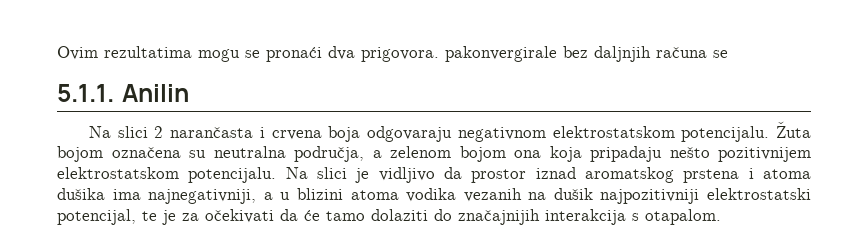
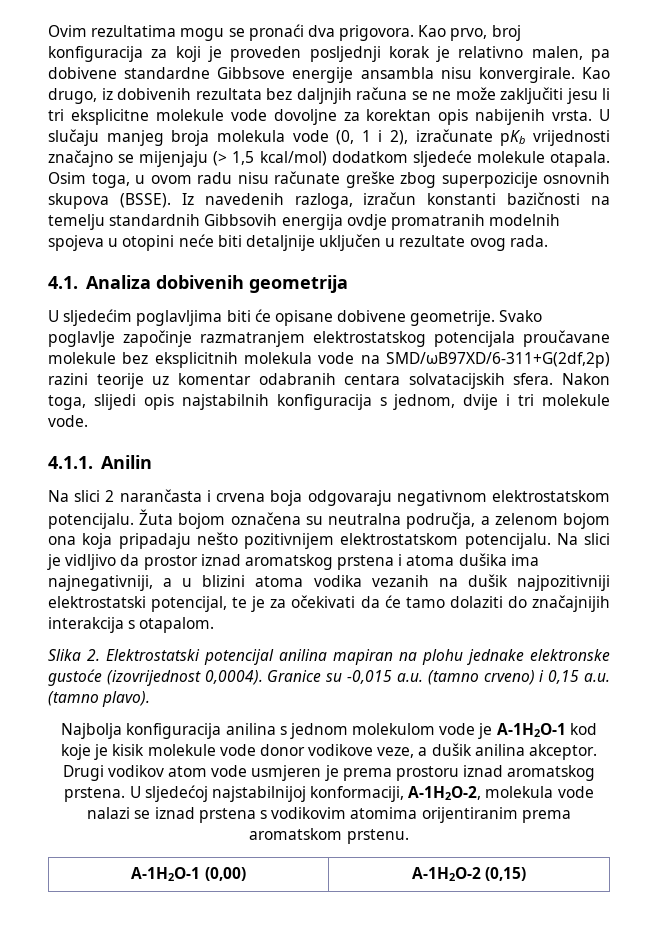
- Ovim rezultatima mogu se pronaći dva prigovora. pakonvergirale bez daljnjih računa se
- 5.1.1. Anilin
+ Ovim rezultatima mogu se pronaći dva prigovora. Kao prvo, broj konfiguracija za koji je proveden posljednji korak je relativno malen, pa dobivene standardne Gibbsove energije ansambla nisu konvergirale. Kao drugo, iz dobivenih rezultata bez daljnjih računa se ne može zaključiti jesu li tri eksplicitne molekule vode dovoljne za korektan opis nabijenih vrsta. U slučaju manjeg broja molekula vode (0, 1 i 2), izračunate pKb vrijednosti značajno se mijenjaju (> 1,5 kcal/mol) dodatkom sljedeće molekule otapala. Osim toga, u ovom radu nisu računate greške zbog superpozicije osnovnih skupova (BSSE). Iz navedenih razloga, izračun konstanti bazičnosti na temelju standardnih Gibbsovih energija ovdje promatranih modelnih spojeva u otopini neće biti detaljnije uključen u rezultate ovog rada.
+ 4.1. Analiza dobivenih geometrija
+ U sljedećim poglavljima biti će opisane dobivene geometrije. Svako poglavlje započinje razmatranjem elektrostatskog potencijala proučavane molekule bez eksplicitnih molekula vode na SMD/ωB97XD/6-311+G(2df,2p) razini teorije uz komentar odabranih centara solvatacijskih sfera. Nakon toga, slijedi opis najstabilnih konfiguracija s jednom, dvije i tri molekule vode.
+ 4.1.1. Anilin
+ Slika 2. Elektrostatski potencijal anilina mapiran na plohu jednake elektronske gustoće (izovrijednost 0,0004). Granice su -0,015 a.u. (tamno crveno) i 0,15 a.u. (tamno plavo).
+ Najbolja konfiguracija anilina s jednom molekulom vode je A-1H2O-1 kod koje je kisik molekule vode donor vodikove veze, a dušik anilina akceptor. Drugi vodikov atom vode usmjeren je prema prostoru iznad aromatskog prstena. U sljedećoj najstabilnijoj konformaciji, A-1H2O-2, molekula vode nalazi se iznad prstena s vodikovim atomima orijentiranim prema aromatskom prstenu.
+ A-1H2O-1 (0,00) | A-1H2O-2 (0,15)

